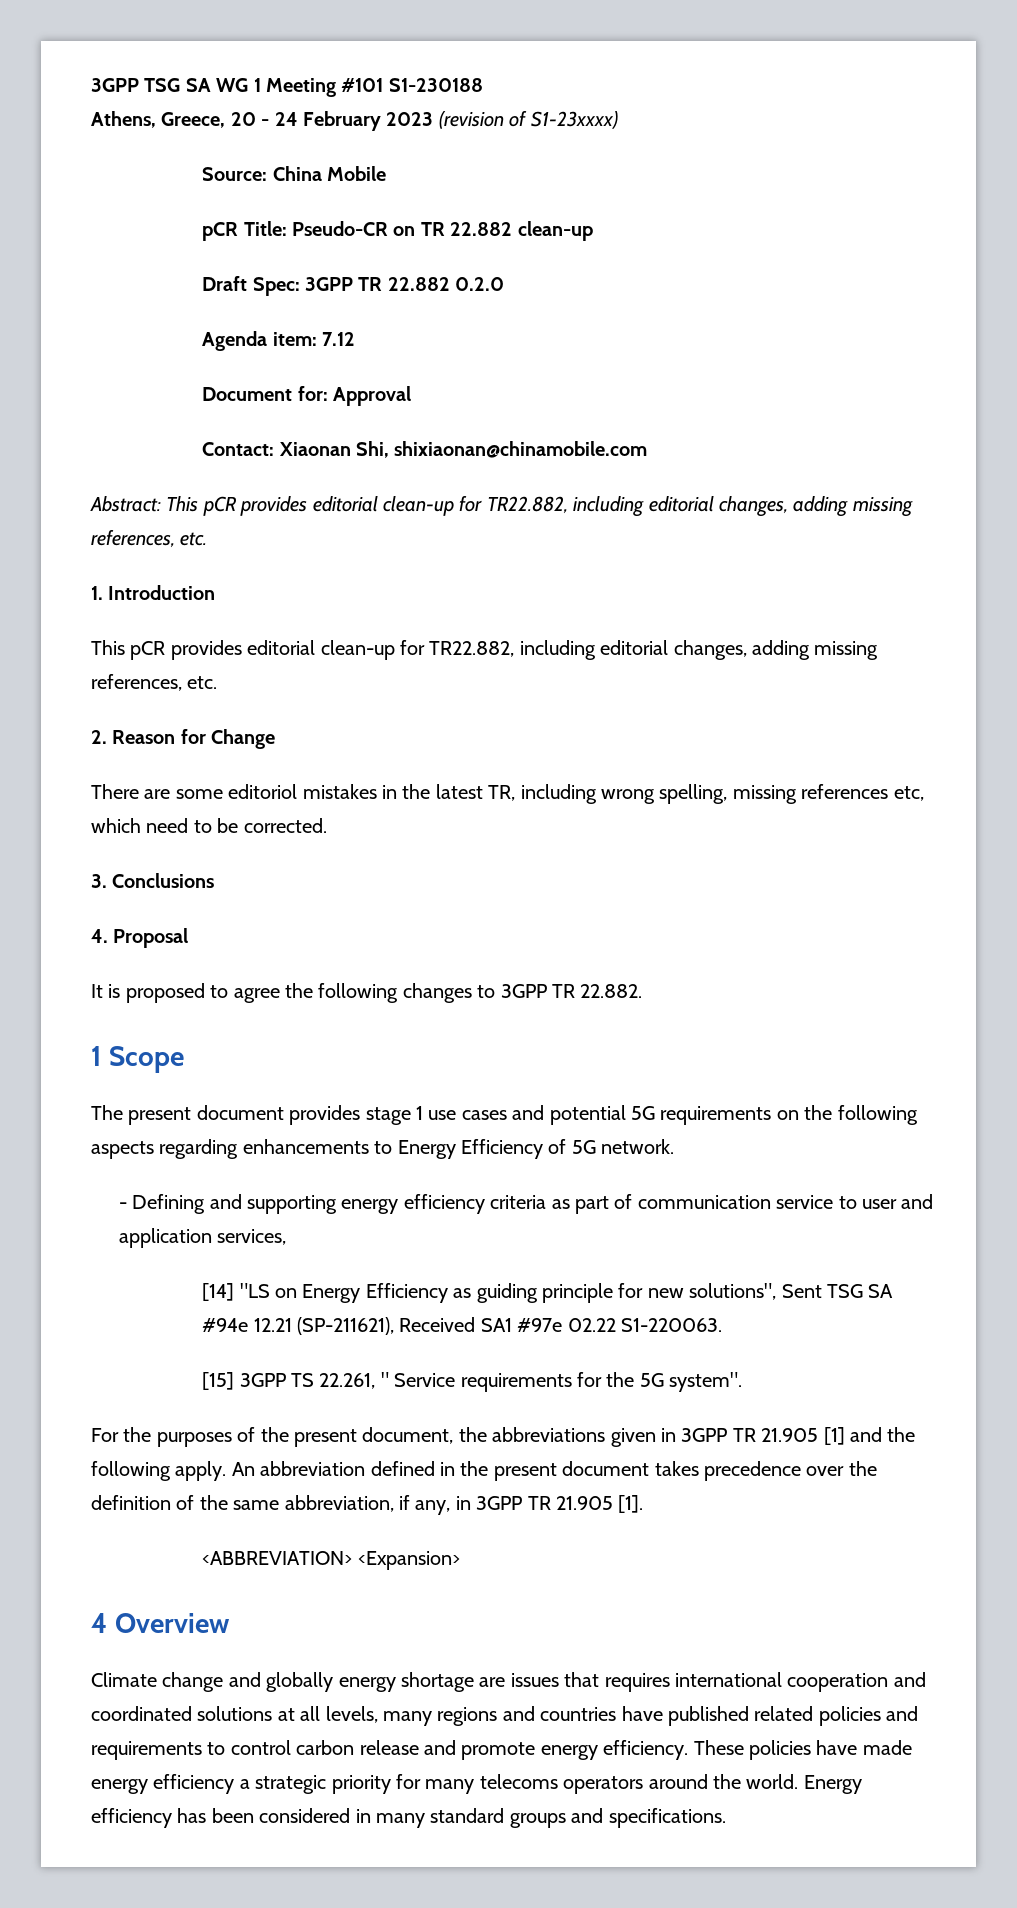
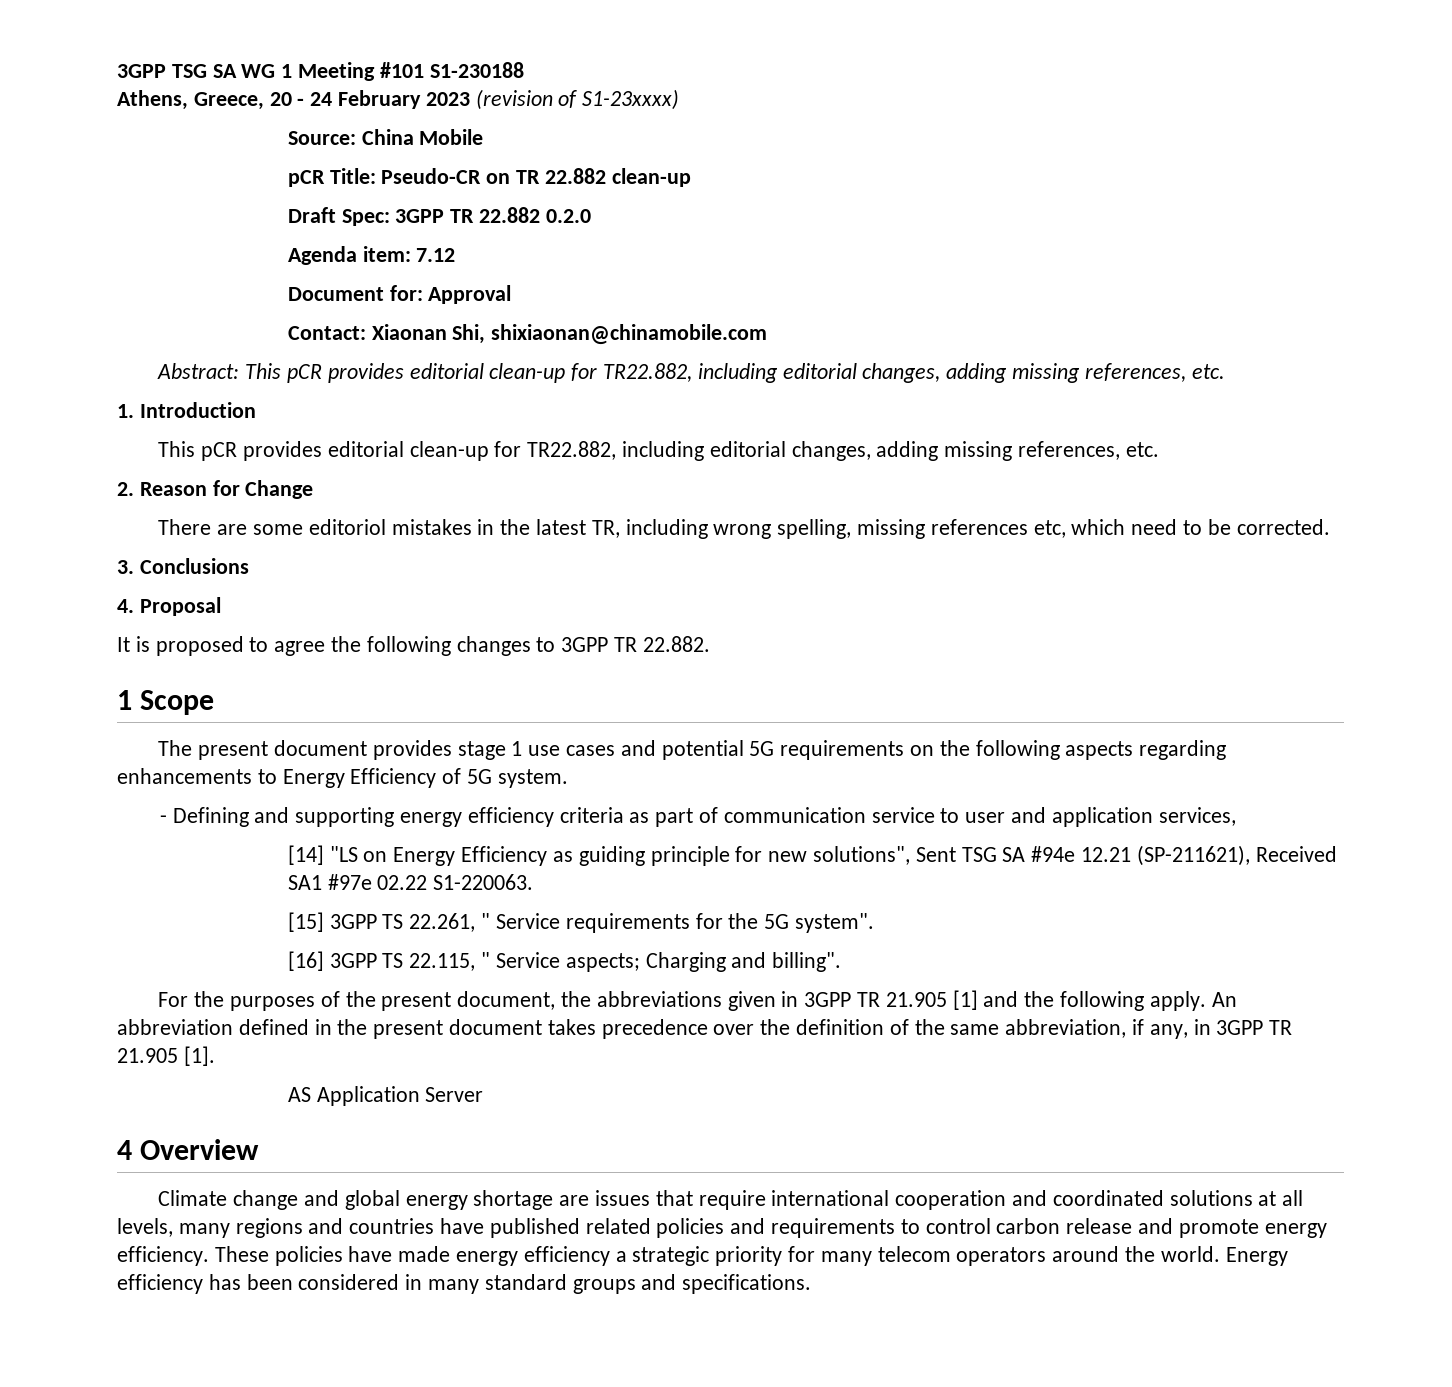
- The present document provides stage 1 use cases and potential 5G requirements on the following aspects regarding enhancements to Energy Efficiency of 5G network.
+ The present document provides stage 1 use cases and potential 5G requirements on the following aspects regarding enhancements to Energy Efficiency of 5G system.
+ [16] 3GPP TS 22.115, " Service aspects; Charging and billing".
- <ABBREVIATION> <Expansion>
+ AS Application Server
- Climate change and globally energy shortage are issues that requires international cooperation and coordinated solutions at all levels, many regions and countries have published related policies and requirements to control carbon release and promote energy efficiency.
+ Climate change and global energy shortage are issues that require international cooperation and coordinated solutions at all levels, many regions and countries have published related policies and requirements to control carbon release and promote energy efficiency.
- These policies have made energy efficiency a strategic priority for many telecoms operators around the world.
+ These policies have made energy efficiency a strategic priority for many telecom operators around the world.

